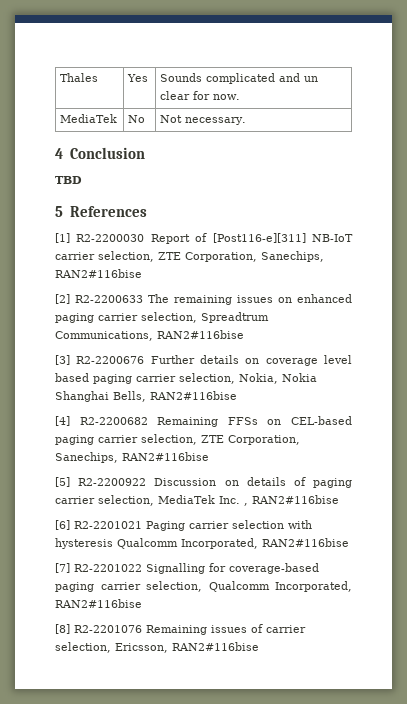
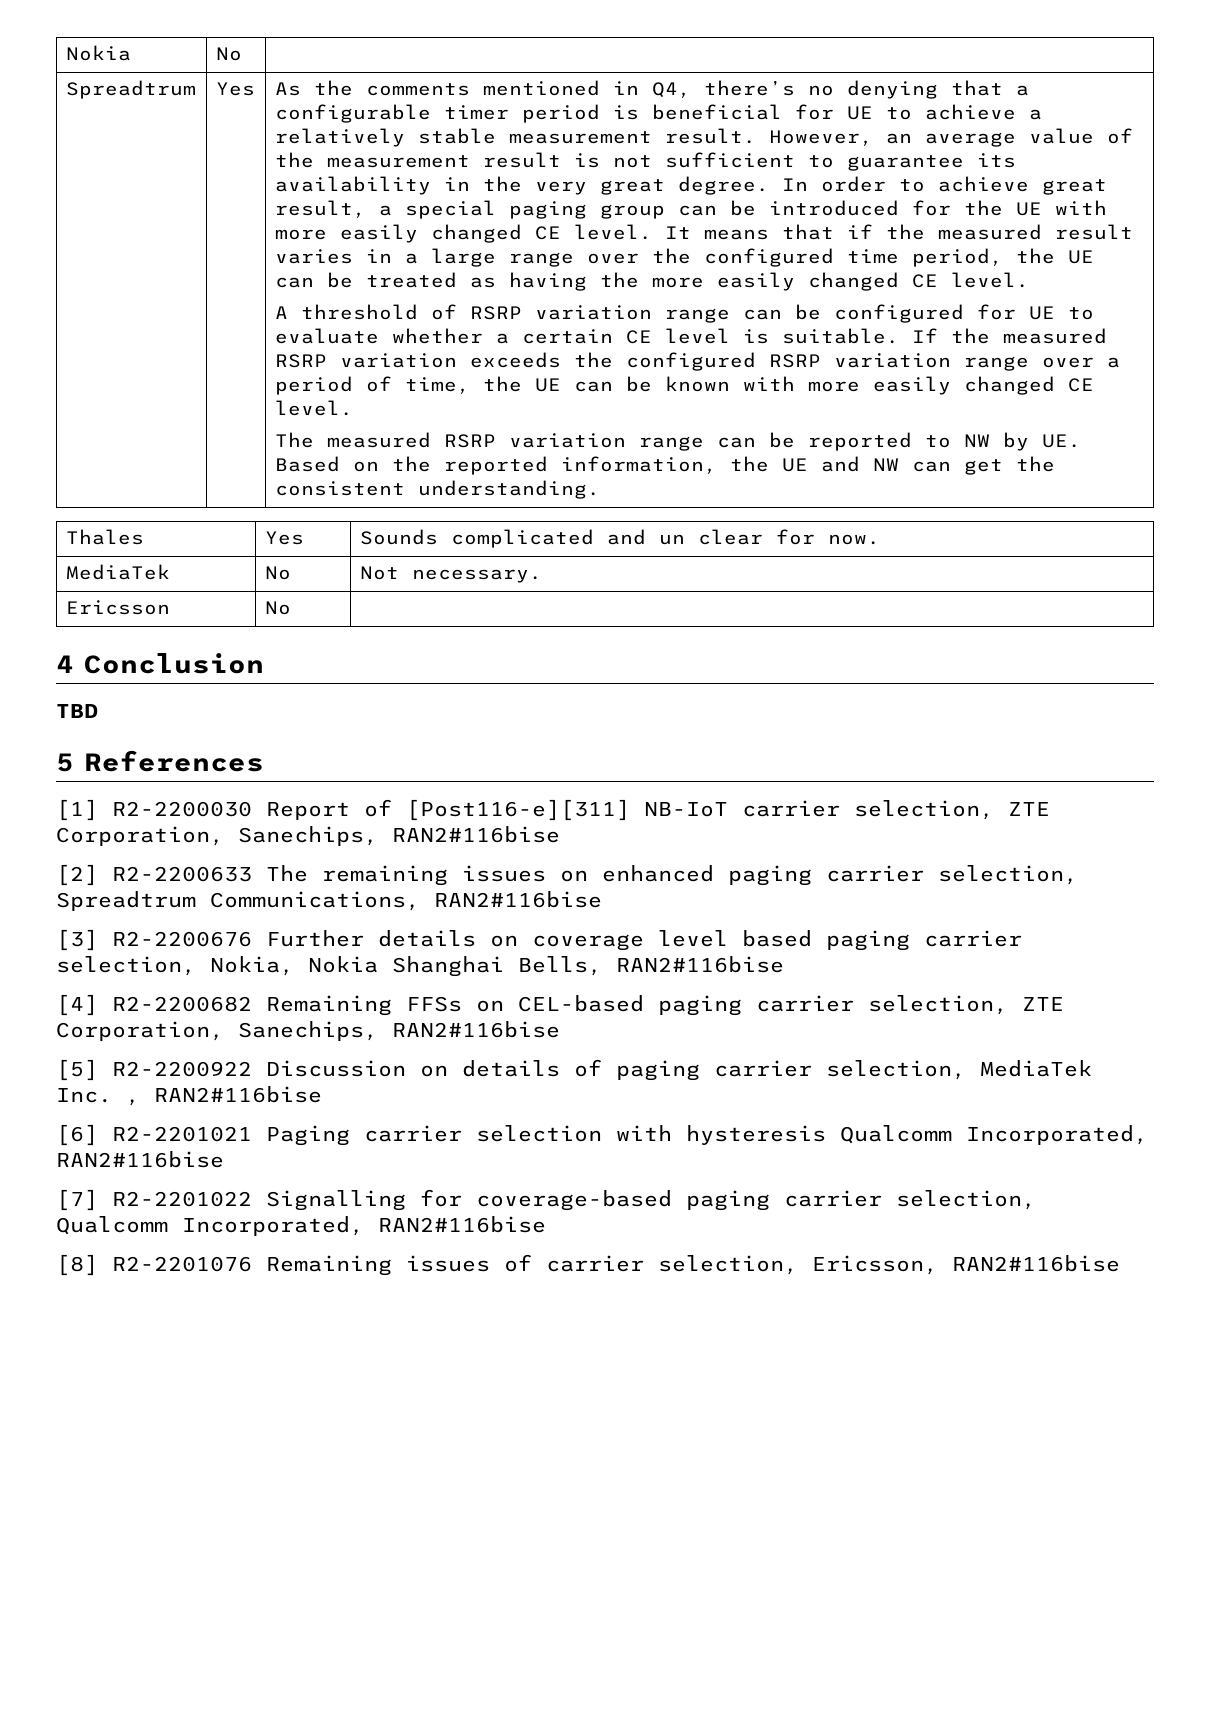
+ Nokia | No |
+ Spreadtrum | Yes | As the comments mentioned in Q4, there’s no denying that a configurable timer period is beneficial for UE to achieve a relatively stable measurement result. However, an average value of the measurement result is not sufficient to guarantee its availability in the very great degree. In order to achieve great result, a special paging group can be introduced for the UE with more easily changed CE level. It means that if the measured result varies in a large range over the configured time period, the UE can be treated as having the more easily changed CE level.
+ A threshold of RSRP variation range can be configured for UE to evaluate whether a certain CE level is suitable. If the measured RSRP variation exceeds the configured RSRP variation range over a period of time, the UE can be known with more easily changed CE level.
+ The measured RSRP variation range can be reported to NW by UE. Based on the reported information, the UE and NW can get the consistent understanding.
+ Ericsson | No |

